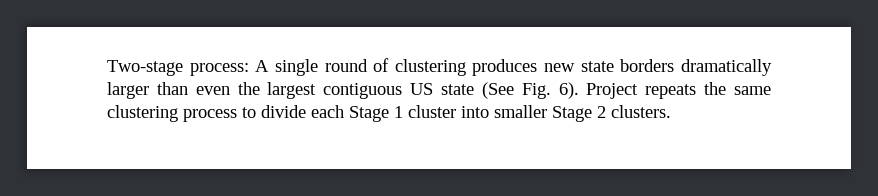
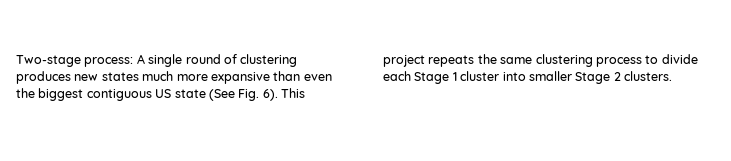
- Two-stage process: A single round of clustering produces new state borders dramatically larger than even the largest contiguous US state (See Fig. 6).
+ Two-stage process: A single round of clustering produces new states much more expansive than even the biggest contiguous US state (See Fig. 6).
- Project repeats the same clustering process to divide each Stage 1 cluster into smaller Stage 2 clusters.
+ This project repeats the same clustering process to divide each Stage 1 cluster into smaller Stage 2 clusters.

